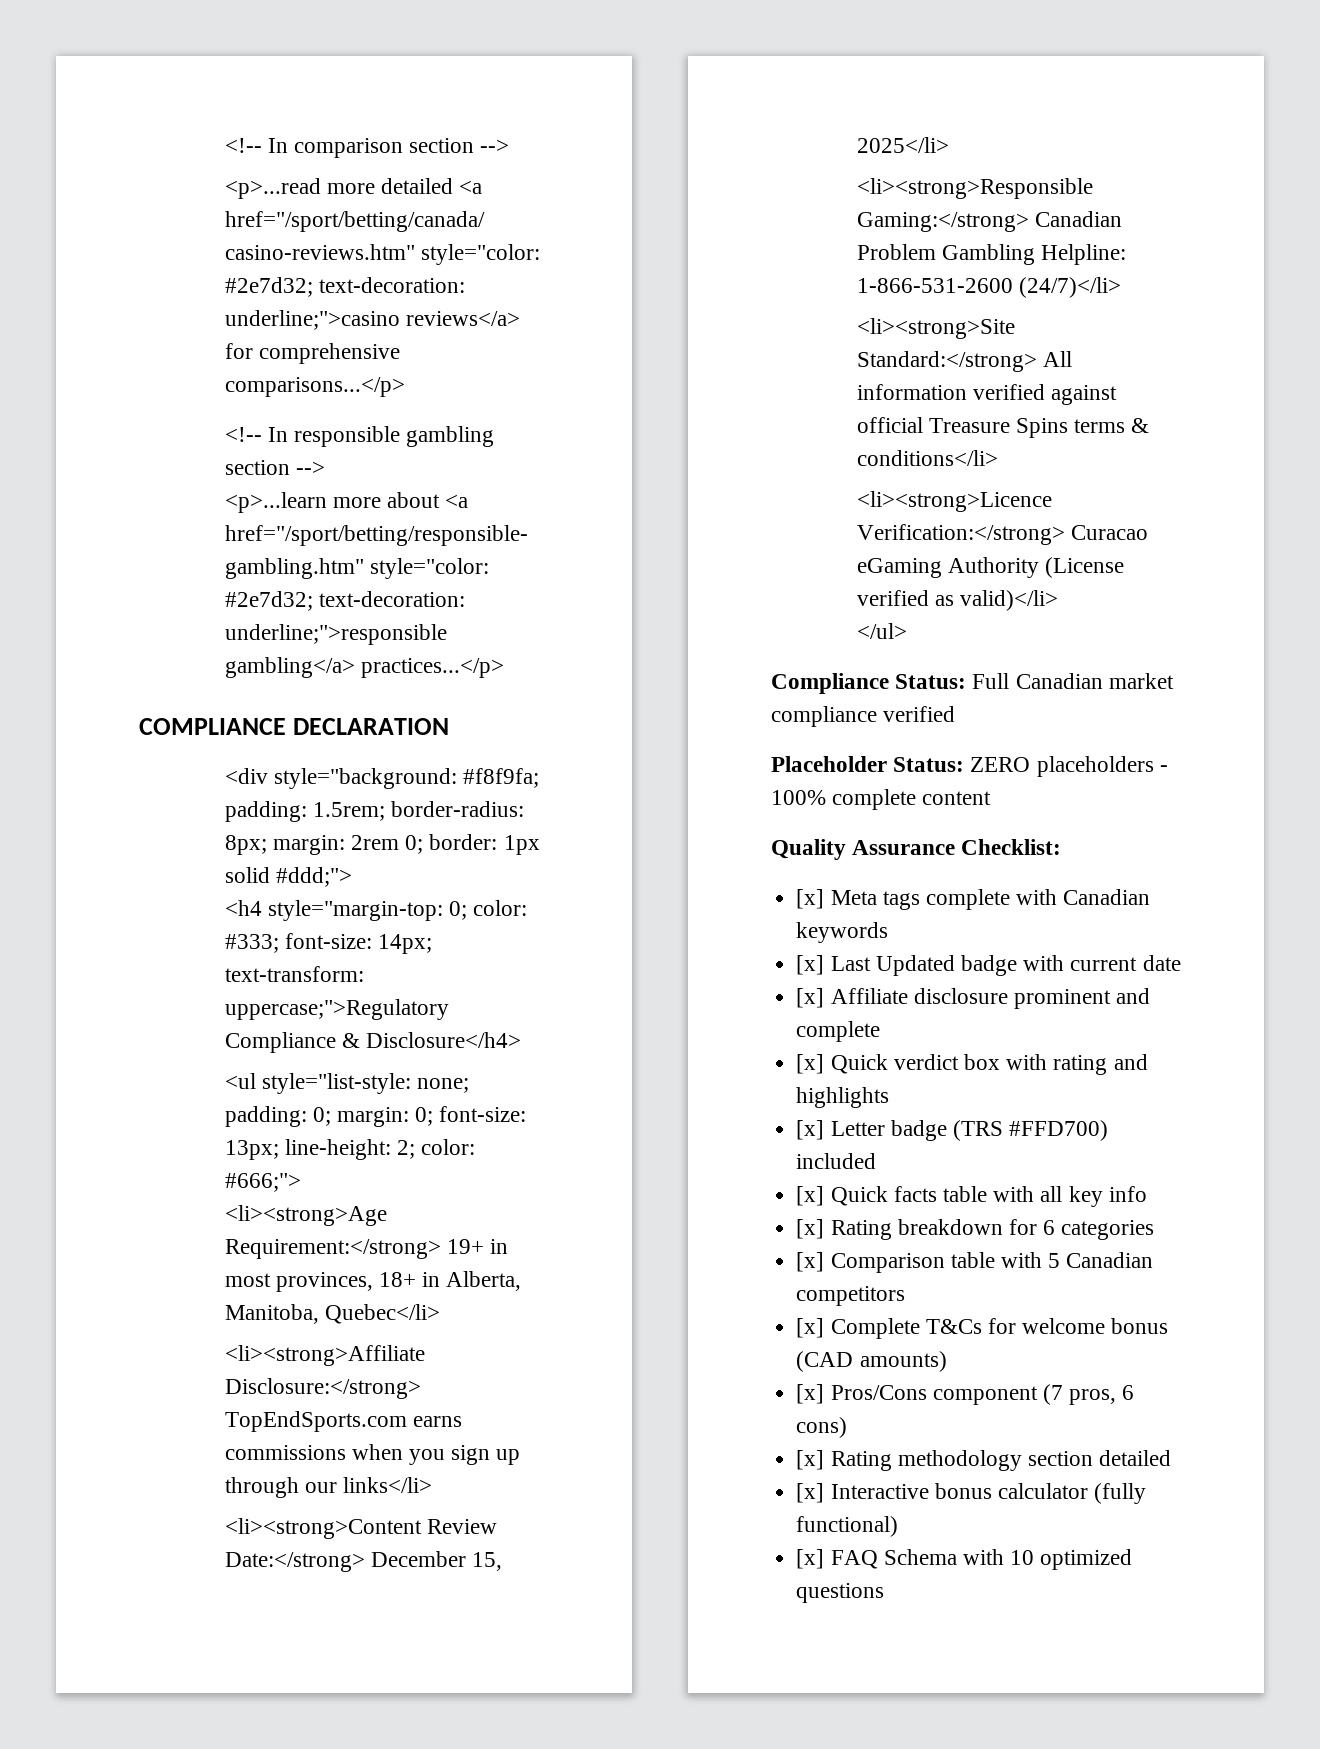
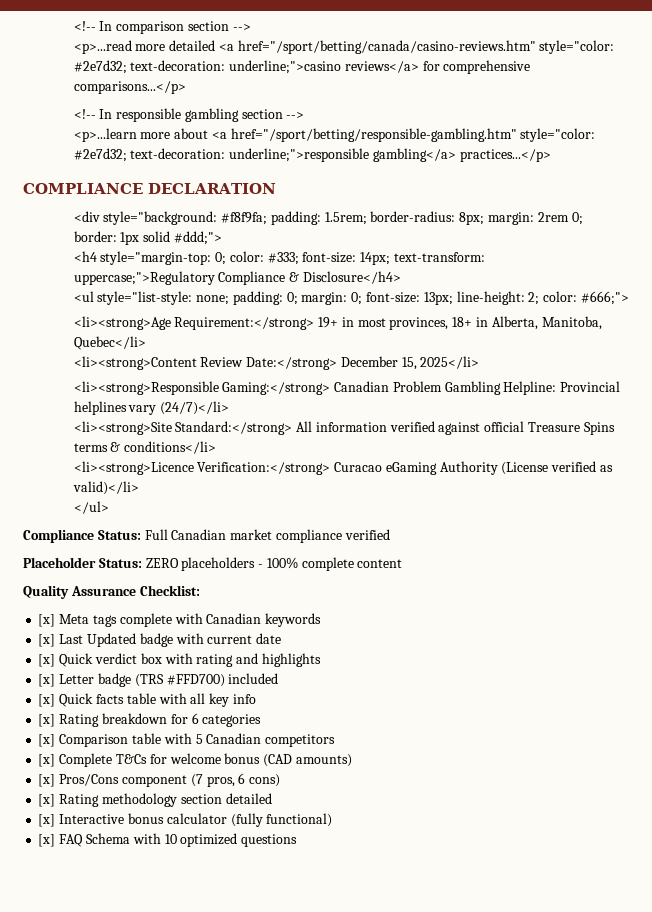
- <li><strong>Affiliate Disclosure:</strong> TopEndSports.com earns commissions when you sign up through our links</li>
- <li><strong>Responsible Gaming:</strong> Canadian Problem Gambling Helpline: 1-866-531-2600 (24/7)</li>
+ <li><strong>Responsible Gaming:</strong> Canadian Problem Gambling Helpline: Provincial helplines vary (24/7)</li>
- [x] Affiliate disclosure prominent and complete

